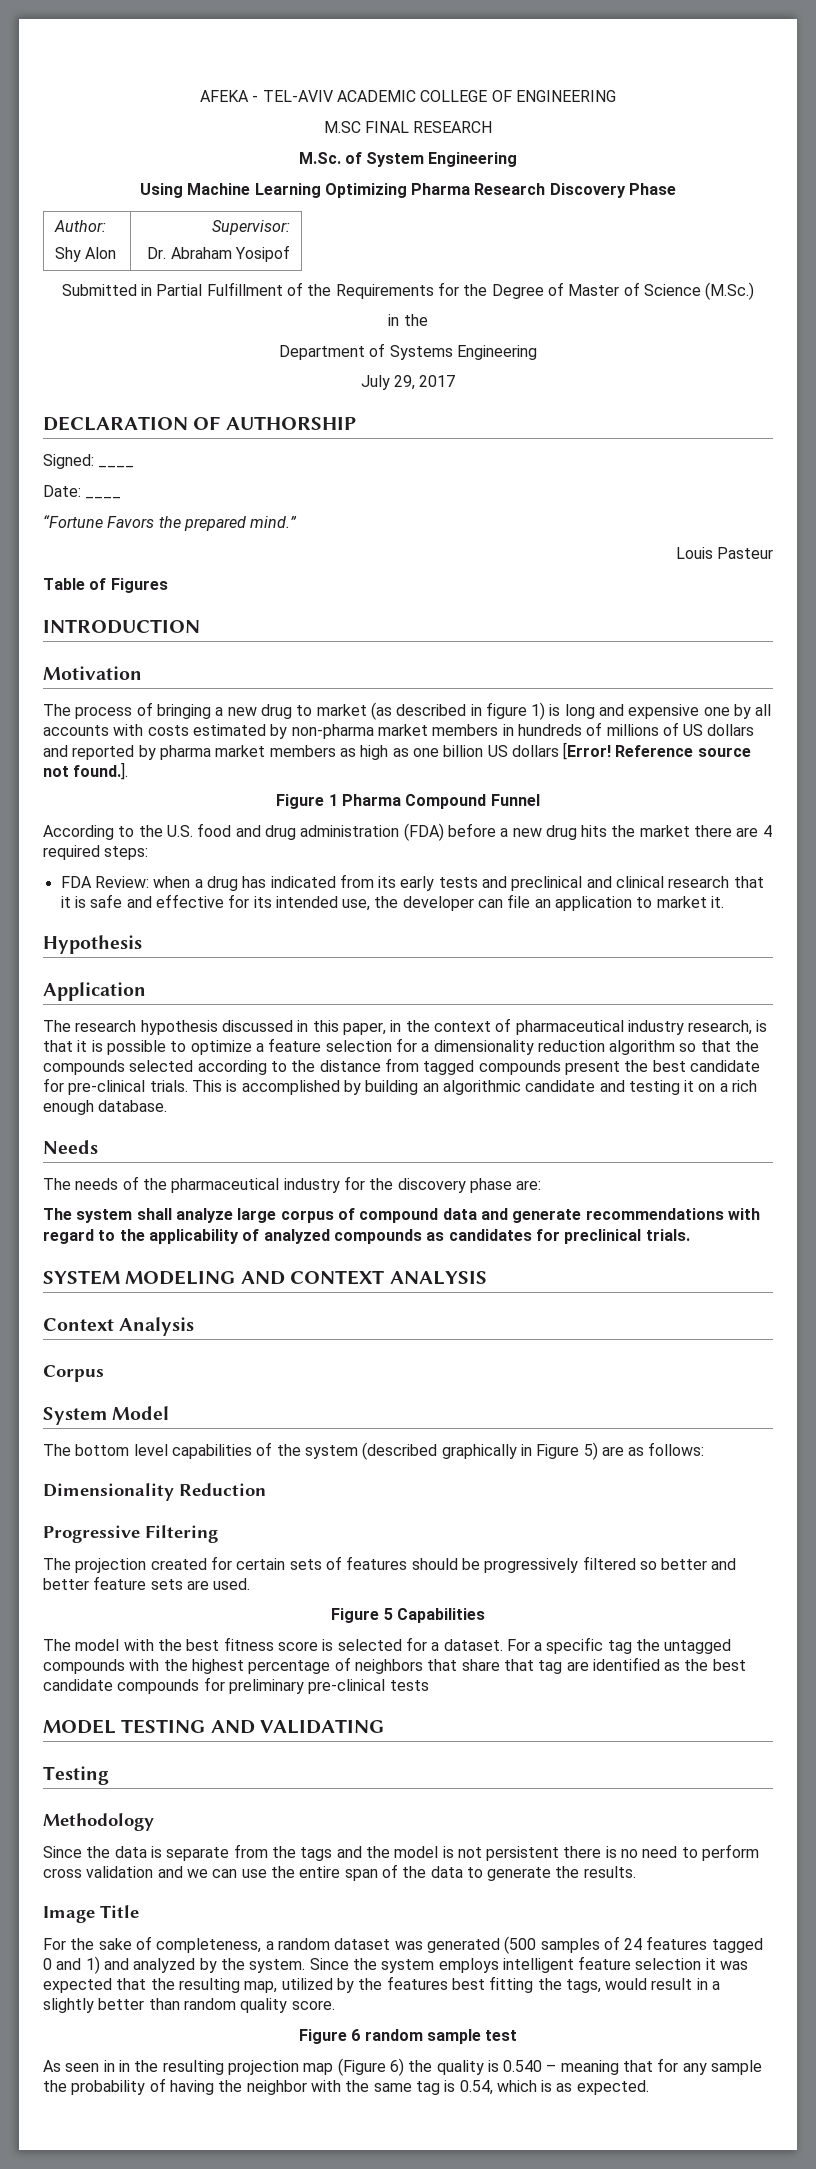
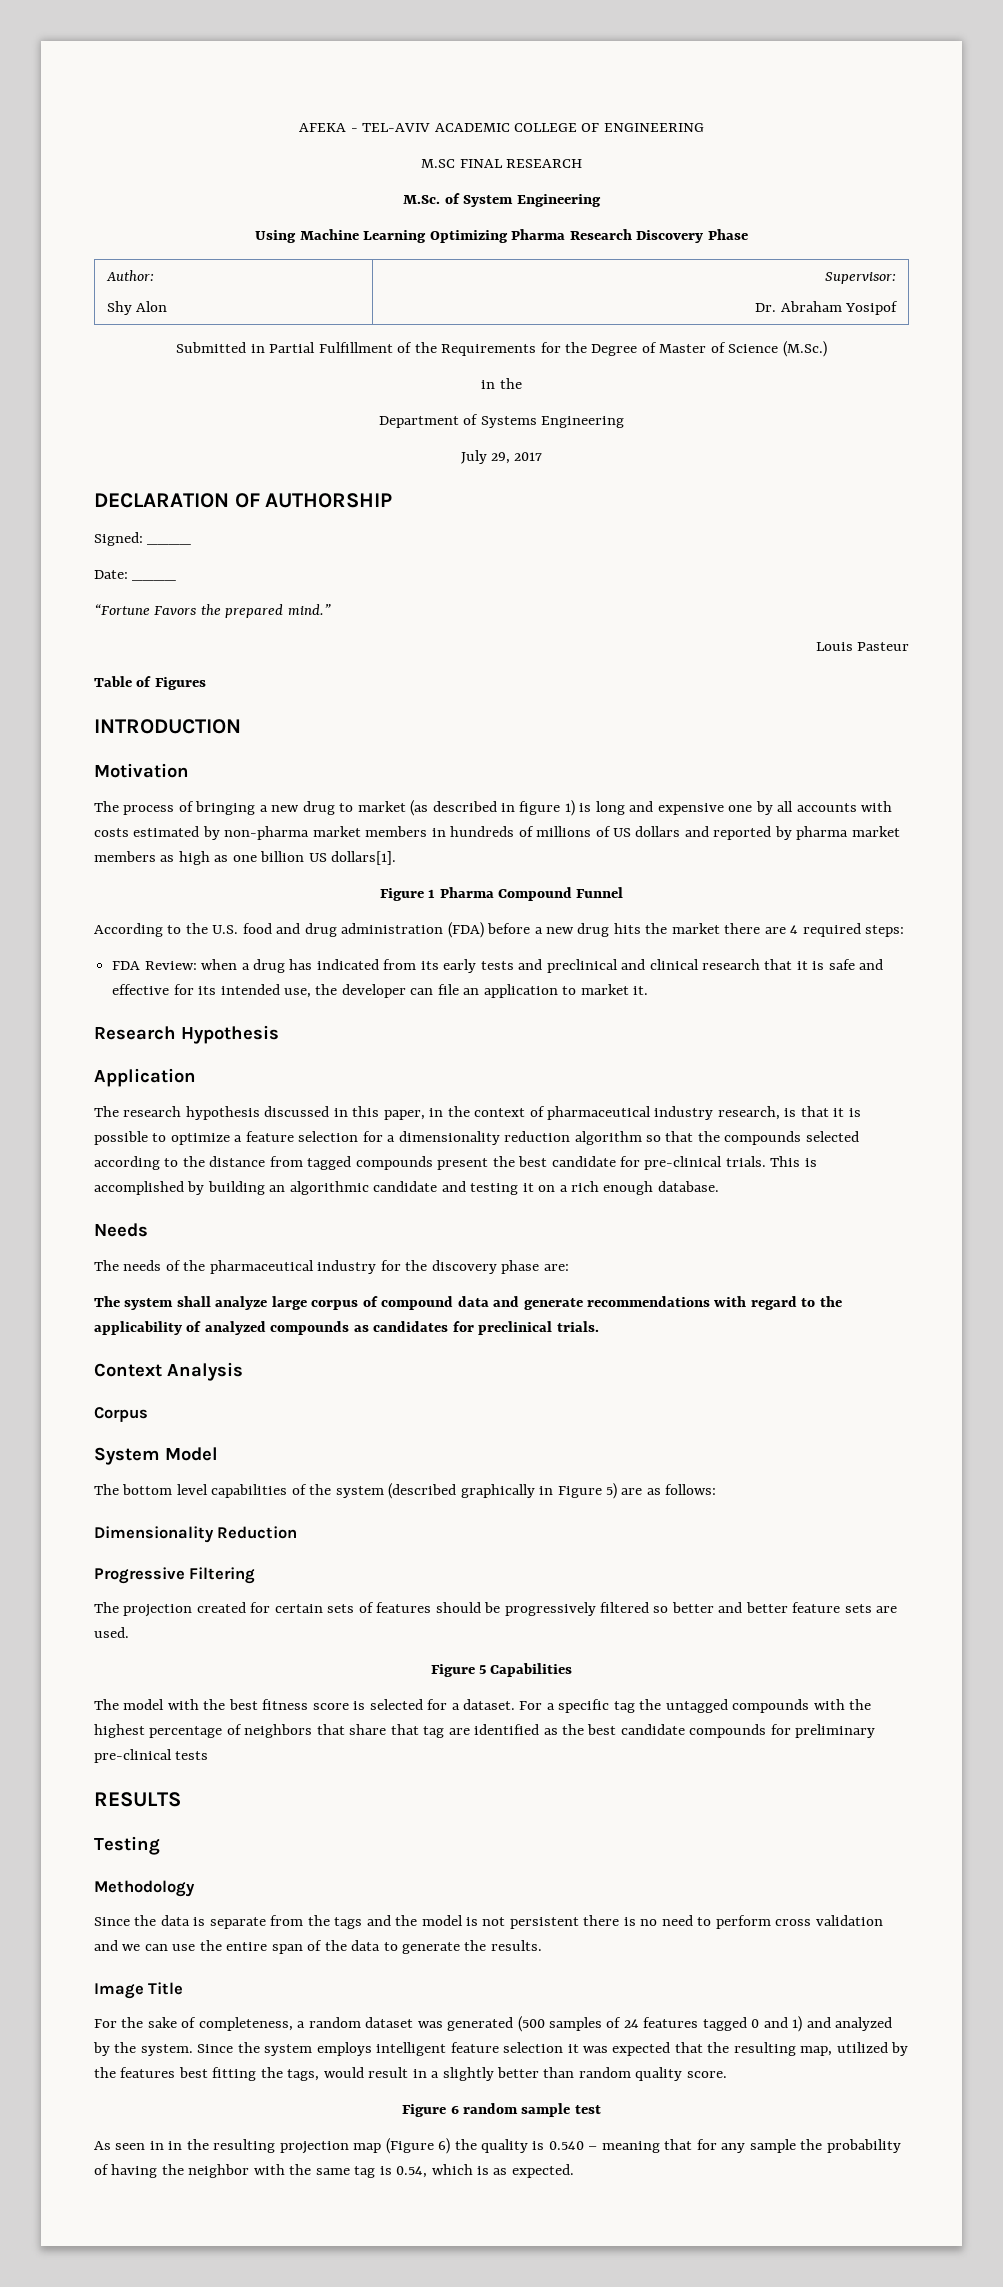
- The process of bringing a new drug to market (as described in figure 1) is long and expensive one by all accounts with costs estimated by non-pharma market members in hundreds of millions of US dollars and reported by pharma market members as high as one billion US dollars [Error! Reference source not found.].
+ The process of bringing a new drug to market (as described in figure 1) is long and expensive one by all accounts with costs estimated by non-pharma market members in hundreds of millions of US dollars and reported by pharma market members as high as one billion US dollars[1].
- Hypothesis
+ Research Hypothesis
- SYSTEM MODELING AND CONTEXT ANALYSIS
- MODEL TESTING AND VALIDATING
+ RESULTS

